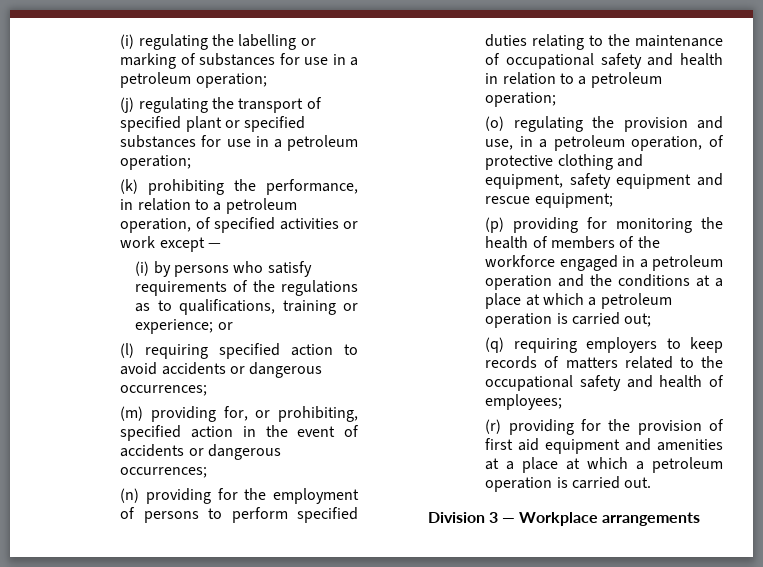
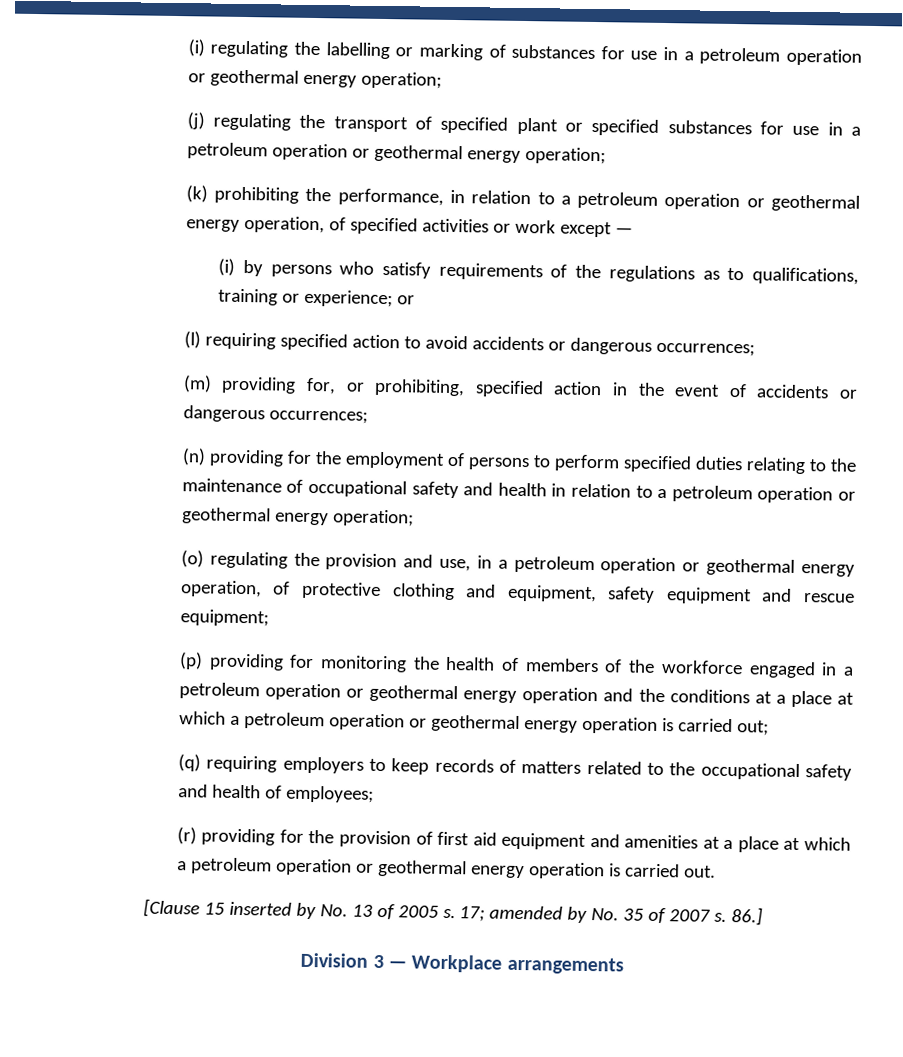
- (i) regulating the labelling or marking of substances for use in a petroleum operation;
+ (i) regulating the labelling or marking of substances for use in a petroleum operation or geothermal energy operation;
- (j) regulating the transport of specified plant or specified substances for use in a petroleum operation;
+ (j) regulating the transport of specified plant or specified substances for use in a petroleum operation or geothermal energy operation;
- (k) prohibiting the performance, in relation to a petroleum operation, of specified activities or work except —
+ (k) prohibiting the performance, in relation to a petroleum operation or geothermal energy operation, of specified activities or work except —
- (n) providing for the employment of persons to perform specified duties relating to the maintenance of occupational safety and health in relation to a petroleum operation;
+ (n) providing for the employment of persons to perform specified duties relating to the maintenance of occupational safety and health in relation to a petroleum operation or geothermal energy operation;
- (o) regulating the provision and use, in a petroleum operation, of protective clothing and equipment, safety equipment and rescue equipment;
+ (o) regulating the provision and use, in a petroleum operation or geothermal energy operation, of protective clothing and equipment, safety equipment and rescue equipment;
- (p) providing for monitoring the health of members of the workforce engaged in a petroleum operation and the conditions at a place at which a petroleum operation is carried out;
+ (p) providing for monitoring the health of members of the workforce engaged in a petroleum operation or geothermal energy operation and the conditions at a place at which a petroleum operation or geothermal energy operation is carried out;
- (r) providing for the provision of first aid equipment and amenities at a place at which a petroleum operation is carried out.
+ (r) providing for the provision of first aid equipment and amenities at a place at which a petroleum operation or geothermal energy operation is carried out.
+ [Clause 15 inserted by No. 13 of 2005 s. 17; amended by No. 35 of 2007 s. 86.]

